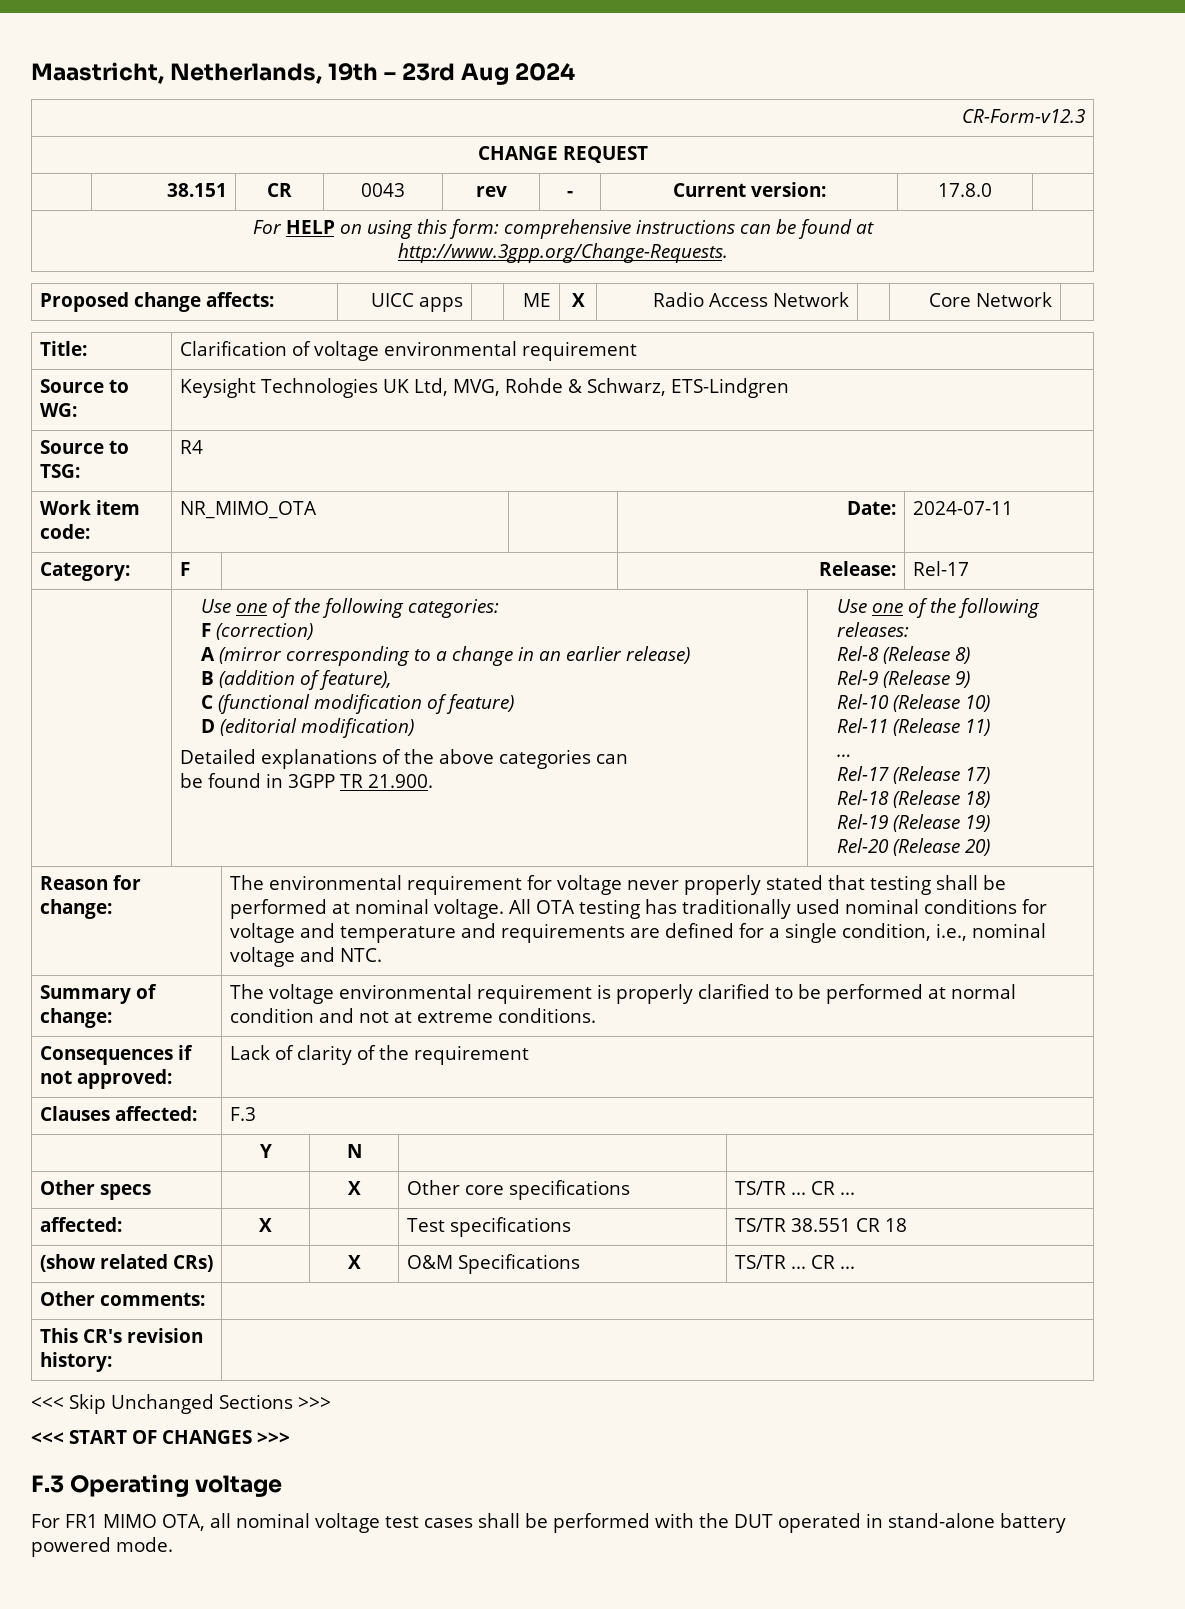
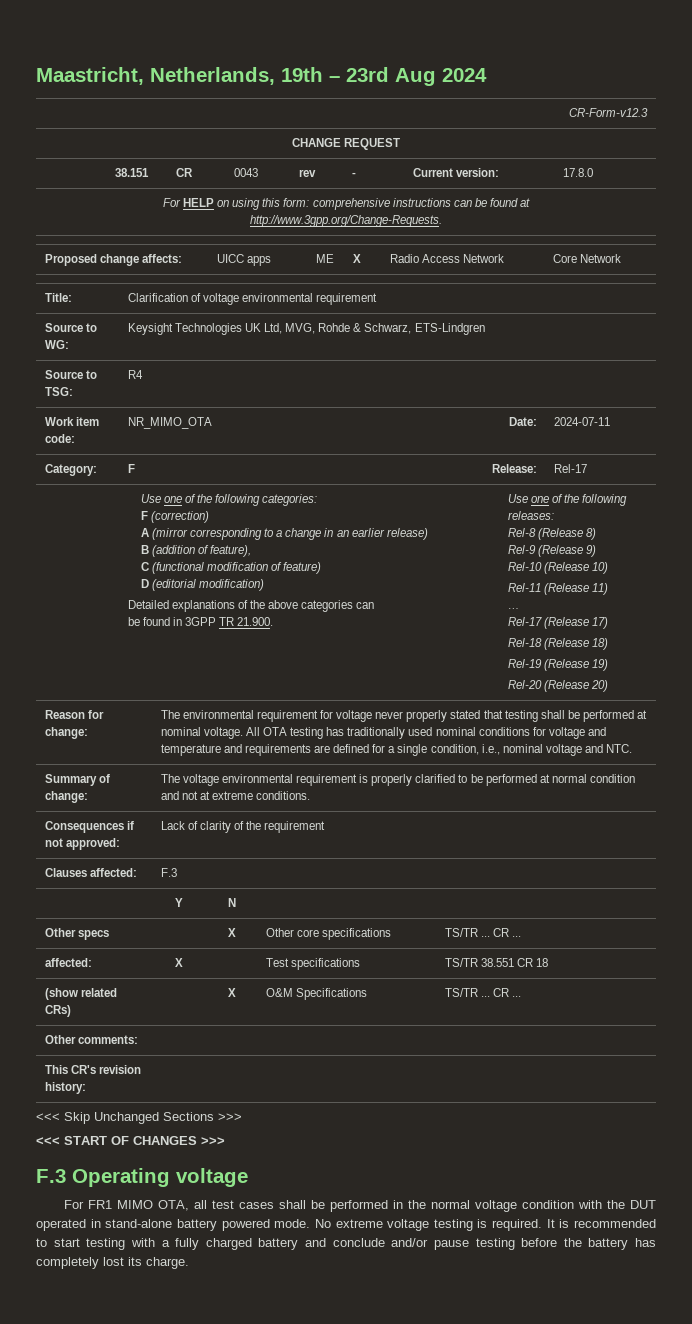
- For FR1 MIMO OTA, all nominal voltage test cases shall be performed with the DUT operated in stand-alone battery powered mode.
+ For FR1 MIMO OTA, all test cases shall be performed in the normal voltage condition with the DUT operated in stand-alone battery powered mode.
+ No extreme voltage testing is required. It is recommended to start testing with a fully charged battery and conclude and/or pause testing before the battery has completely lost its charge.

